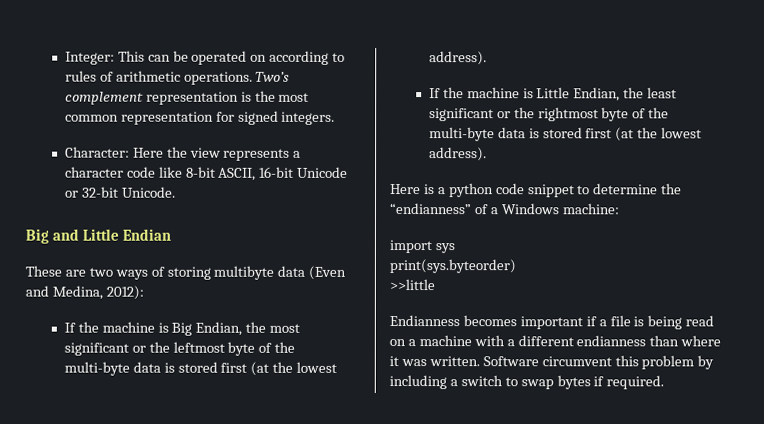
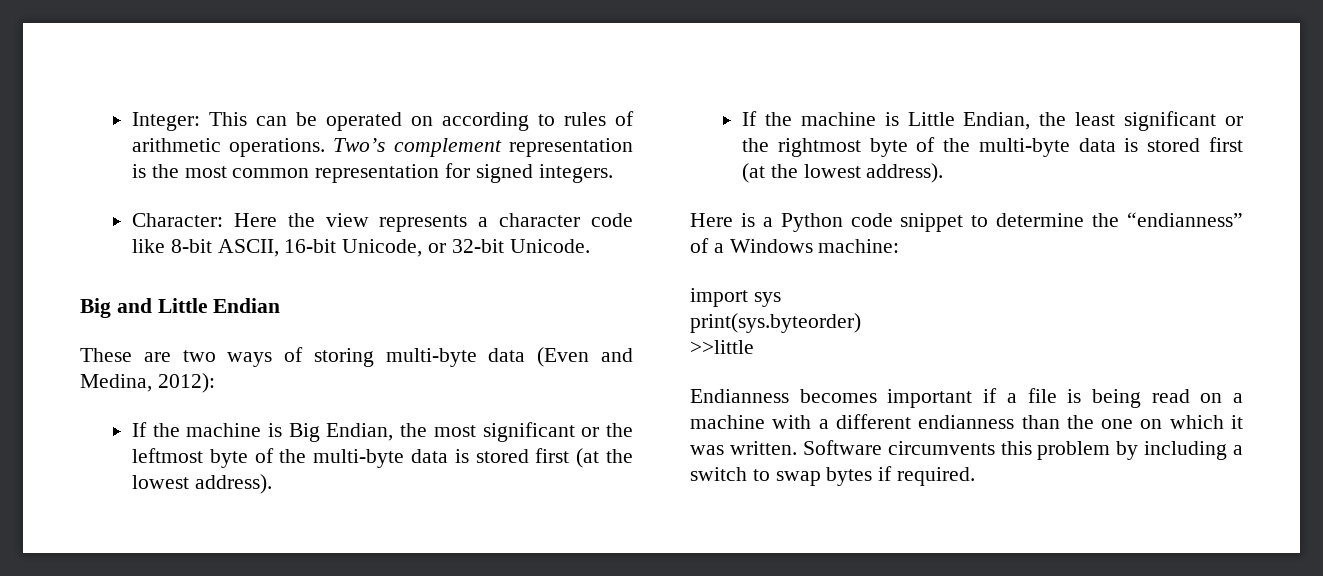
- Character: Here the view represents a character code like 8-bit ASCII, 16-bit Unicode or 32-bit Unicode.
+ Character: Here the view represents a character code like 8-bit ASCII, 16-bit Unicode, or 32-bit Unicode.
- These are two ways of storing multibyte data (Even and Medina, 2012):
+ These are two ways of storing multi-byte data (Even and Medina, 2012):
- Here is a python code snippet to determine the “endianness” of a Windows machine:
+ Here is a Python code snippet to determine the “endianness” of a Windows machine:
- Endianness becomes important if a file is being read on a machine with a different endianness than where it was written.
+ Endianness becomes important if a file is being read on a machine with a different endianness than the one on which it was written.
- Software circumvent this problem by including a switch to swap bytes if required.
+ Software circumvents this problem by including a switch to swap bytes if required.

